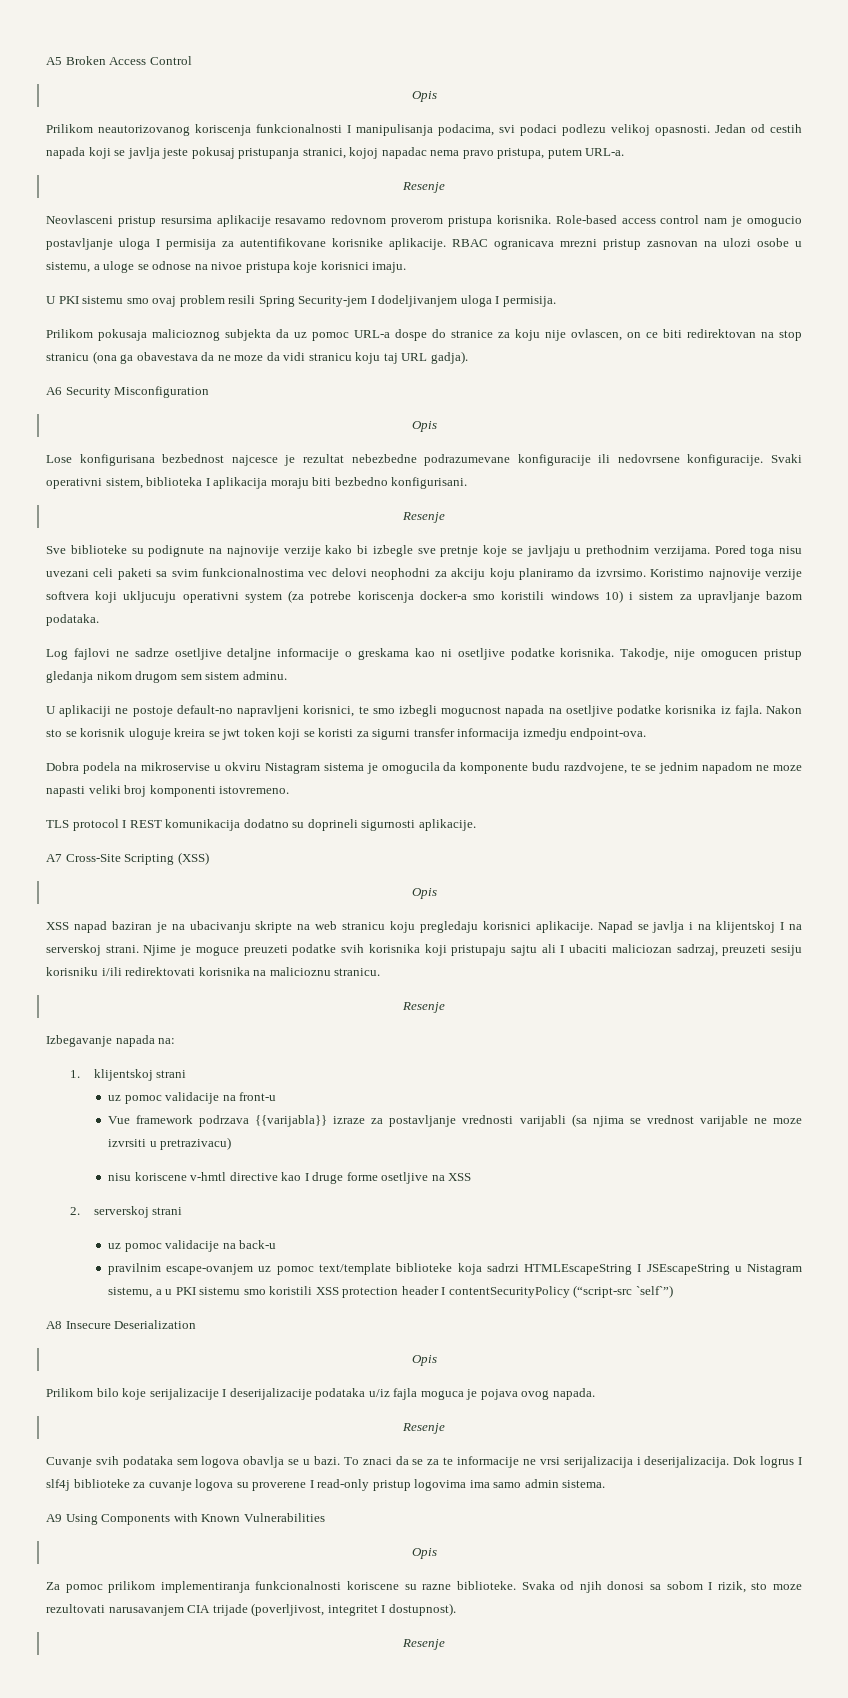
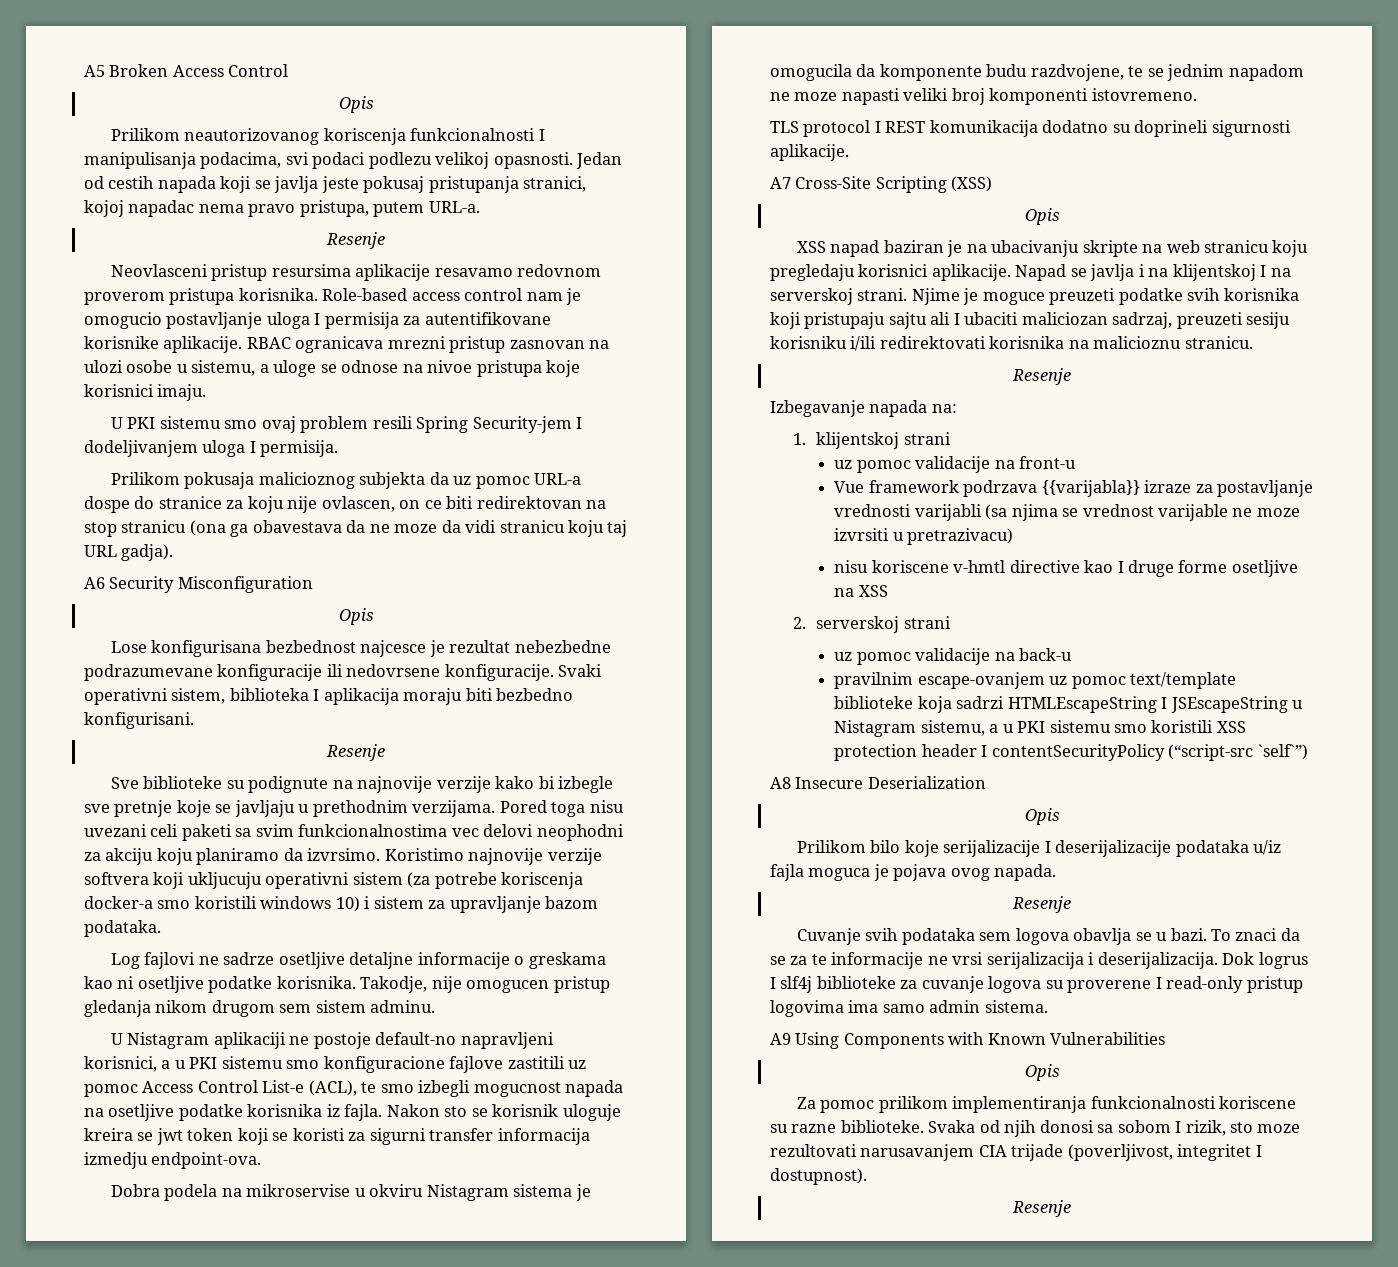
- Koristimo najnovije verzije softvera koji ukljucuju operativni system (za potrebe koriscenja docker-a smo koristili windows 10) i sistem za upravljanje bazom podataka.
+ Koristimo najnovije verzije softvera koji ukljucuju operativni sistem (za potrebe koriscenja docker-a smo koristili windows 10) i sistem za upravljanje bazom podataka.
- U aplikaciji ne postoje default-no napravljeni korisnici, te smo izbegli mogucnost napada na osetljive podatke korisnika iz fajla.
+ U Nistagram aplikaciji ne postoje default-no napravljeni korisnici, a u PKI sistemu smo konfiguracione fajlove zastitili uz pomoc Access Control List-e (ACL), te smo izbegli mogucnost napada na osetljive podatke korisnika iz fajla.

